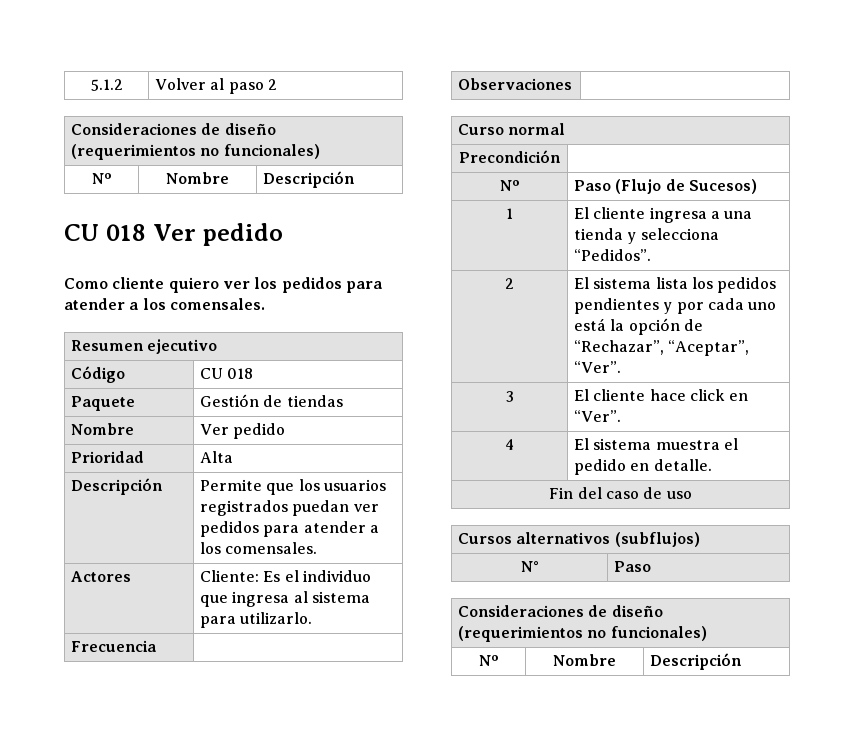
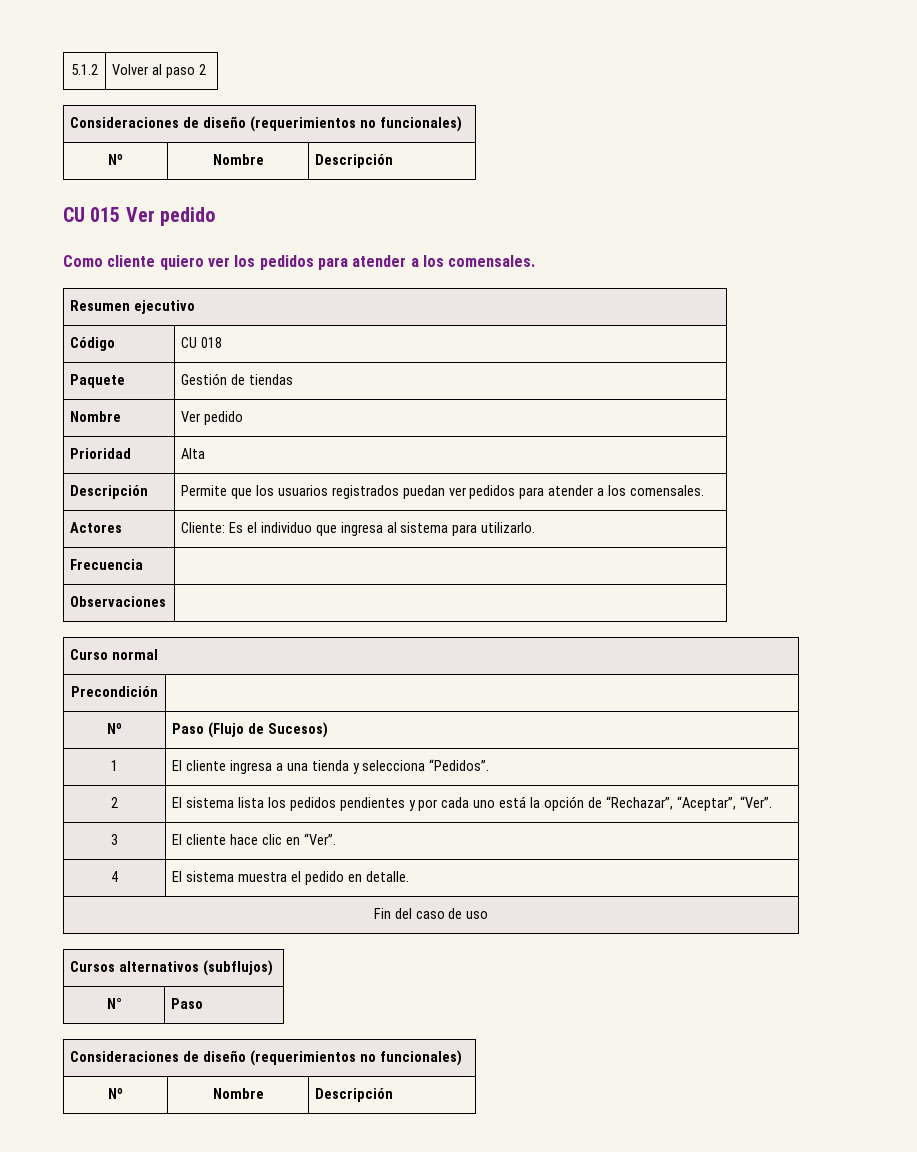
- CU 018 Ver pedido
+ CU 015 Ver pedido
- 3 | El cliente hace click en “Ver”.
+ 3 | El cliente hace clic en “Ver”.

